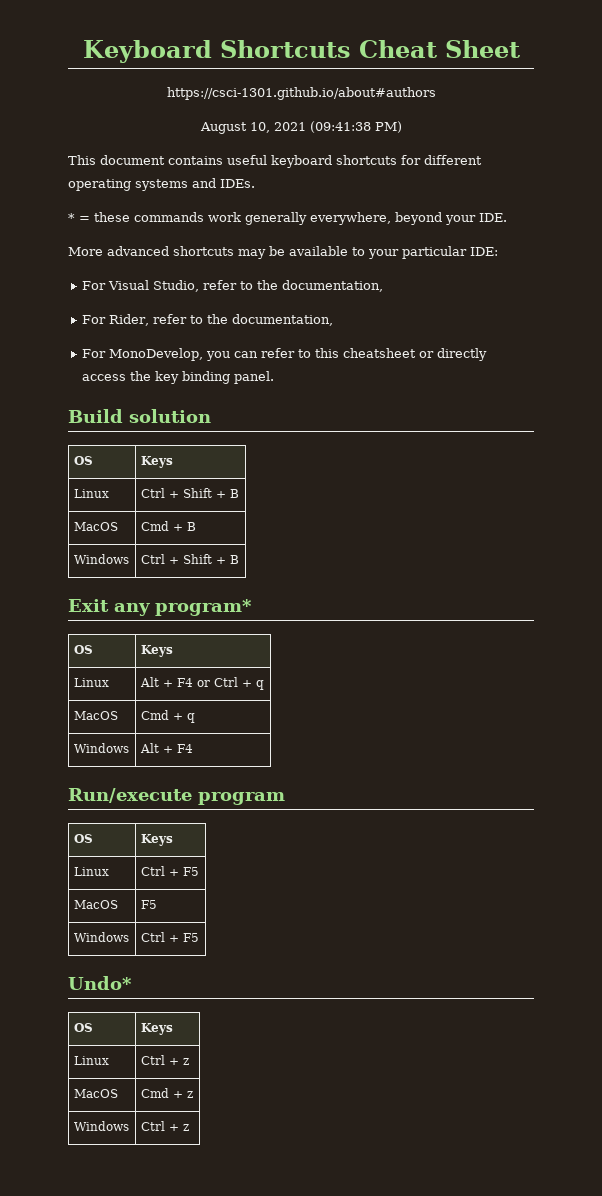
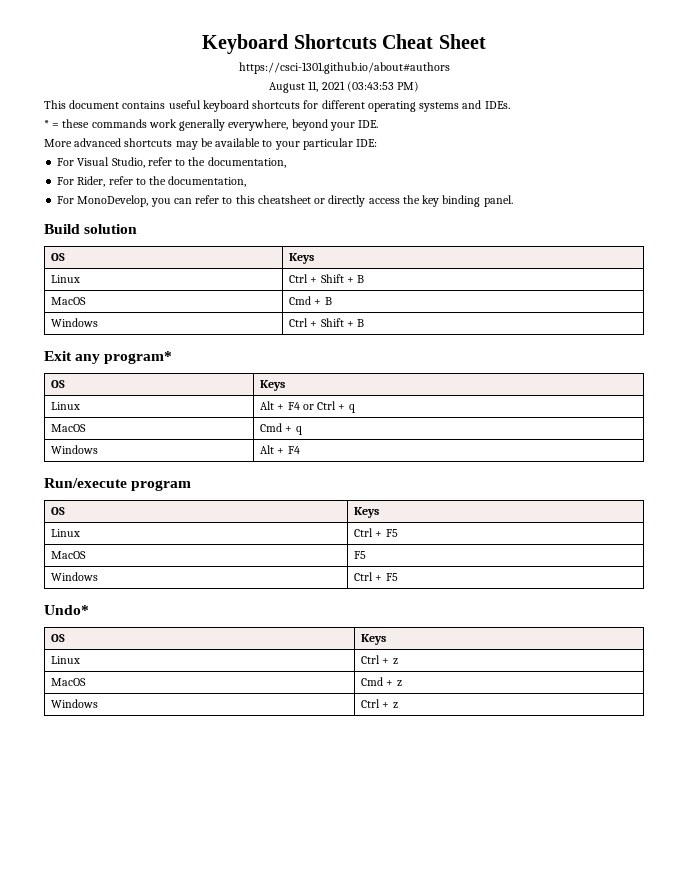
- August 10, 2021 (09:41:38 PM)
+ August 11, 2021 (03:43:53 PM)

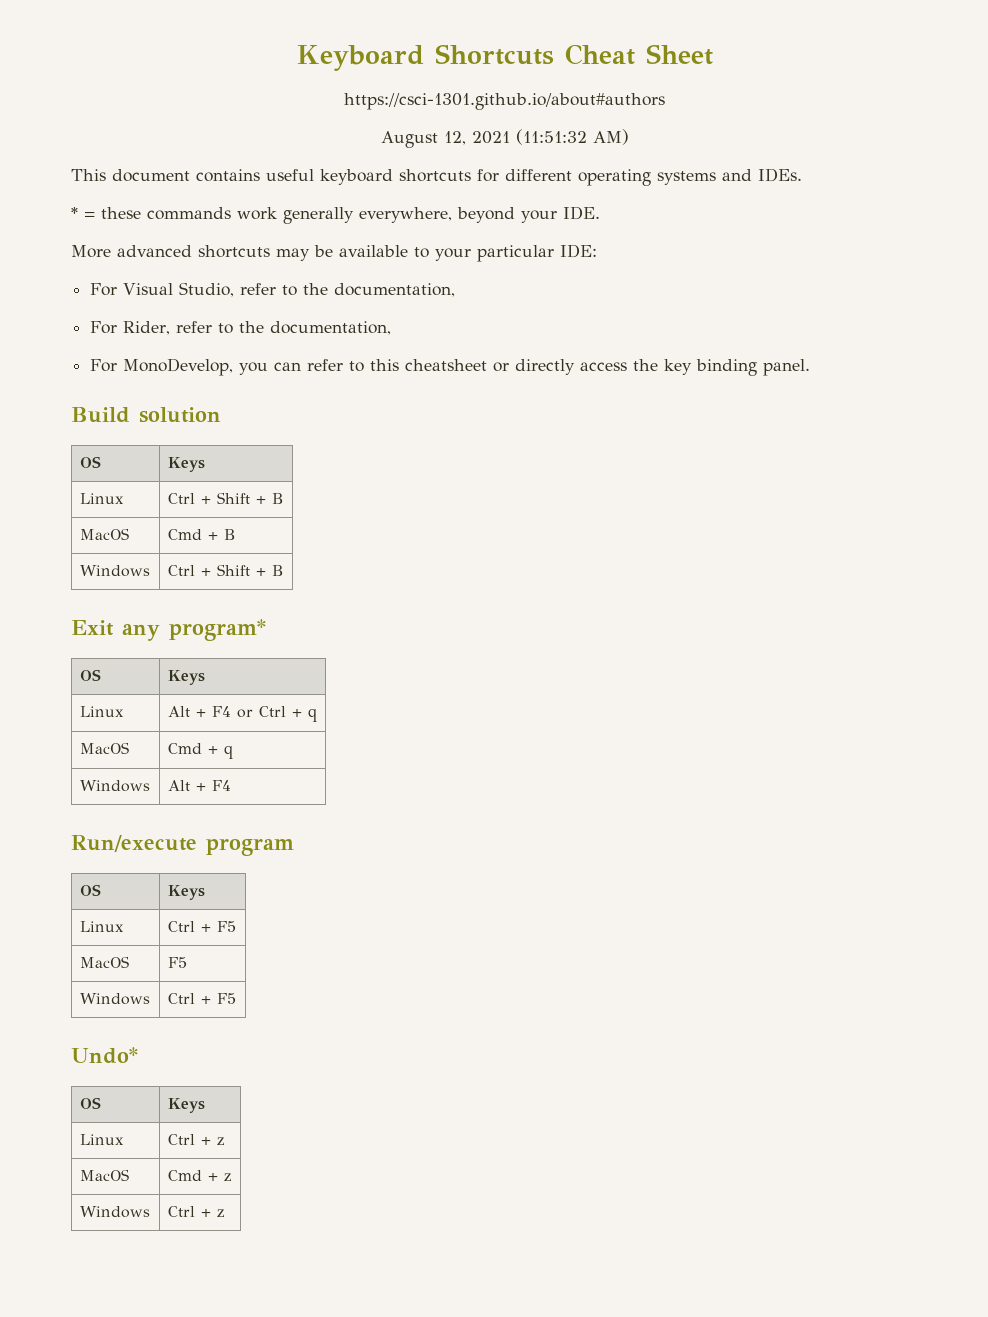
- August 11, 2021 (03:43:53 PM)
+ August 12, 2021 (11:51:32 AM)

